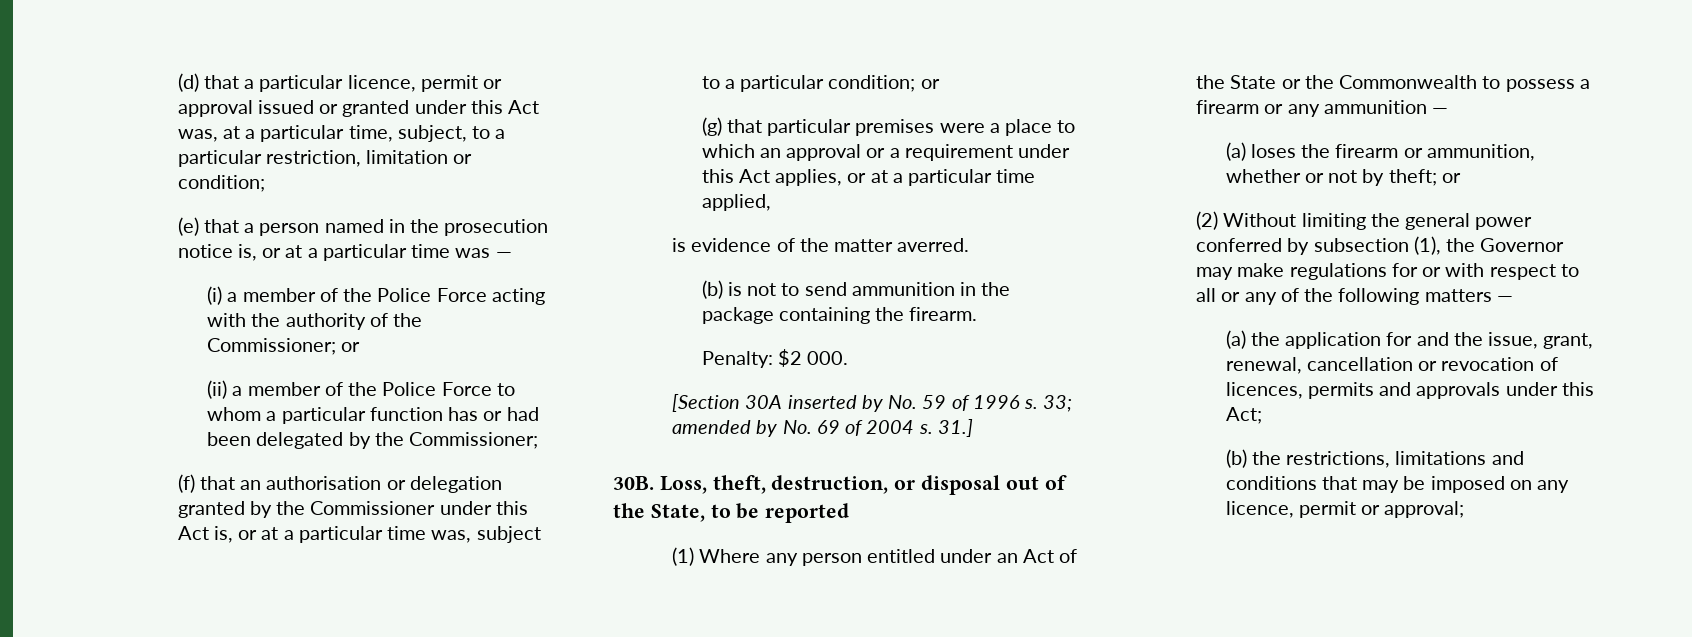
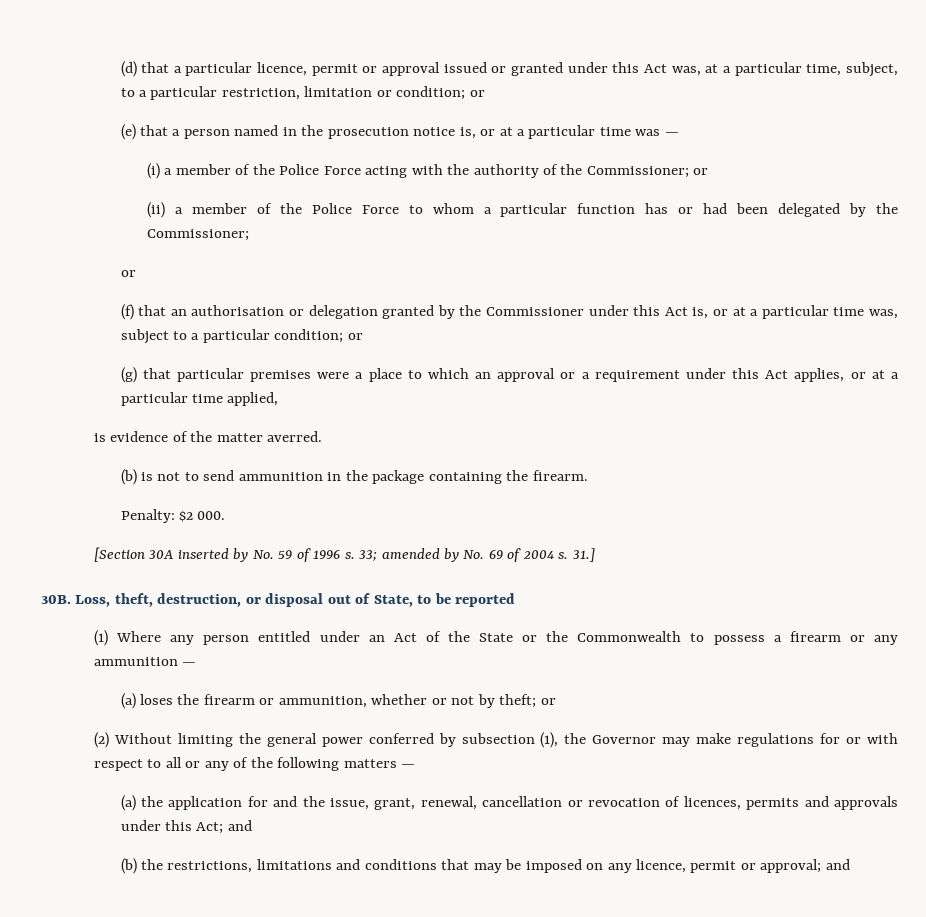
- (d) that a particular licence, permit or approval issued or granted under this Act was, at a particular time, subject, to a particular restriction, limitation or condition;
+ (d) that a particular licence, permit or approval issued or granted under this Act was, at a particular time, subject, to a particular restriction, limitation or condition; or
  (ii) a member of the Police Force to whom a particular function has or had been delegated by the Commissioner;
+ or
- Loss, theft, destruction, or disposal out of the State, to be reported
+ Loss, theft, destruction, or disposal out of State, to be reported
- (a) the application for and the issue, grant, renewal, cancellation or revocation of licences, permits and approvals under this Act;
+ (a) the application for and the issue, grant, renewal, cancellation or revocation of licences, permits and approvals under this Act; and
- (b) the restrictions, limitations and conditions that may be imposed on any licence, permit or approval;
+ (b) the restrictions, limitations and conditions that may be imposed on any licence, permit or approval; and

